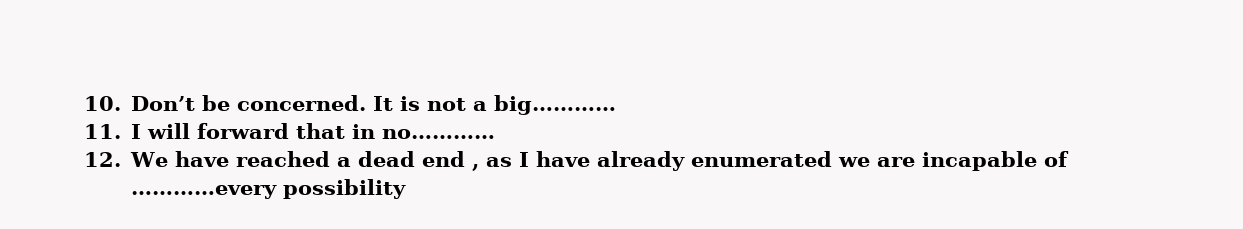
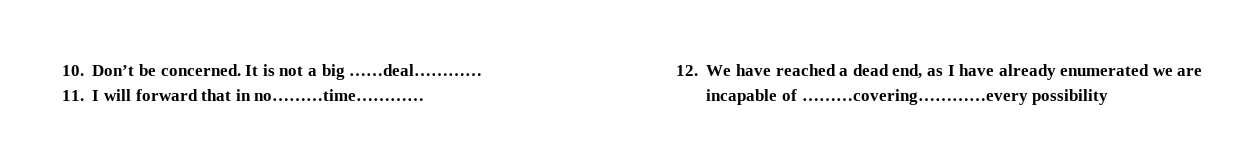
- It is not a big…………
+ It is not a big ……deal…………
- 11. I will forward that in no…………
+ 11. I will forward that in no………time…………
- 12. We have reached a dead end , as I have already enumerated we are incapable of …………every possibility
+ 12. We have reached a dead end, as I have already enumerated we are incapable of ………covering…………every possibility

